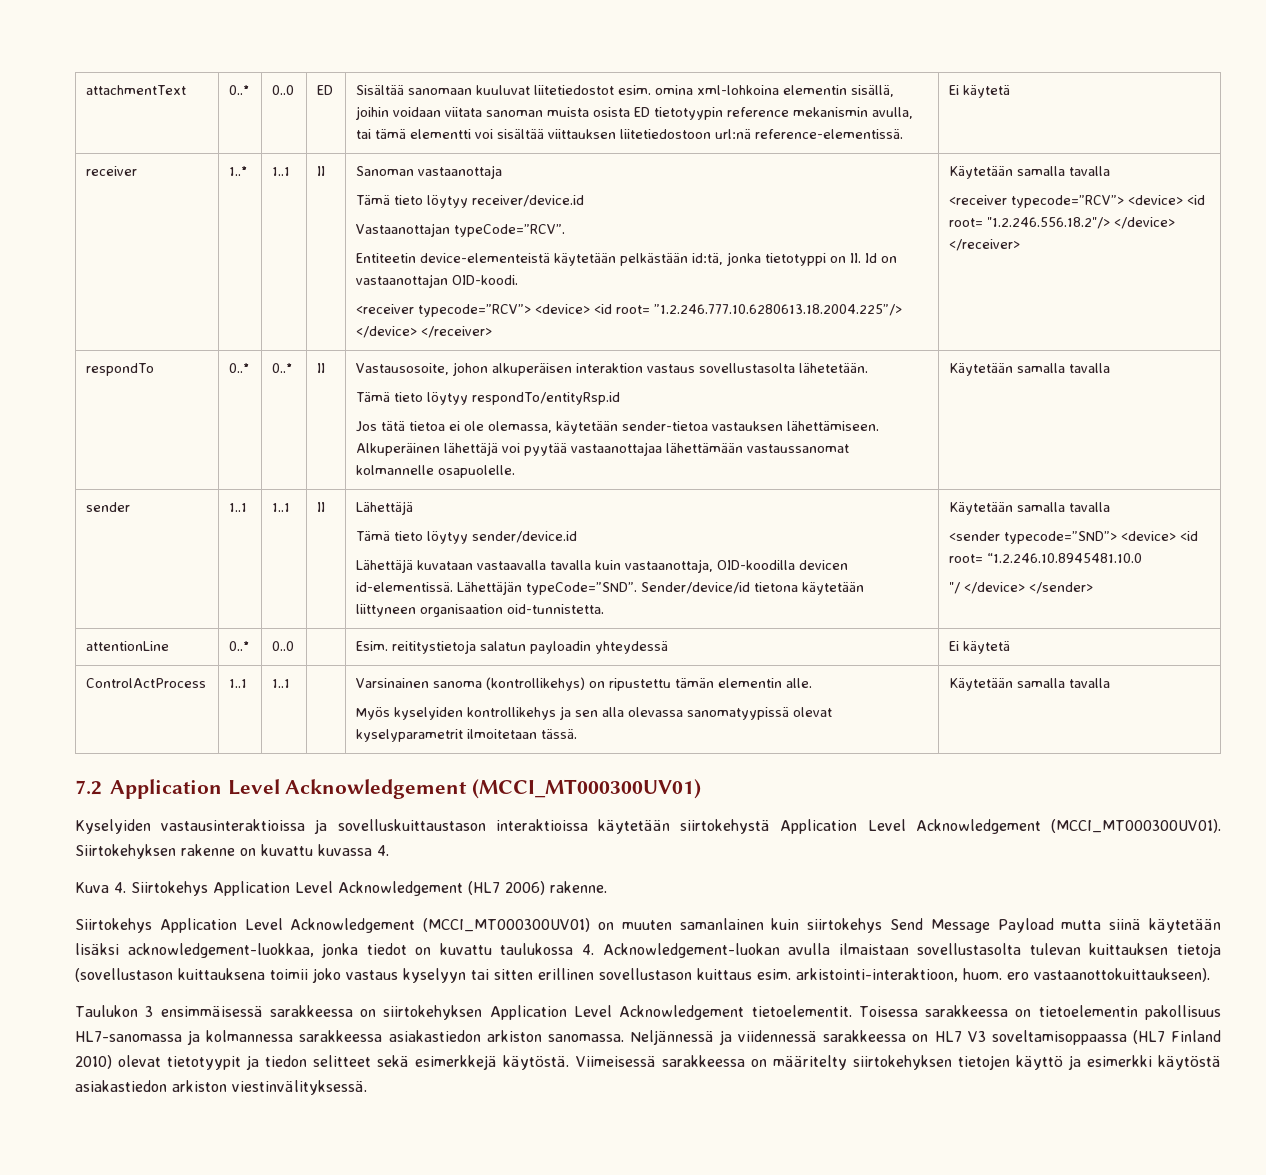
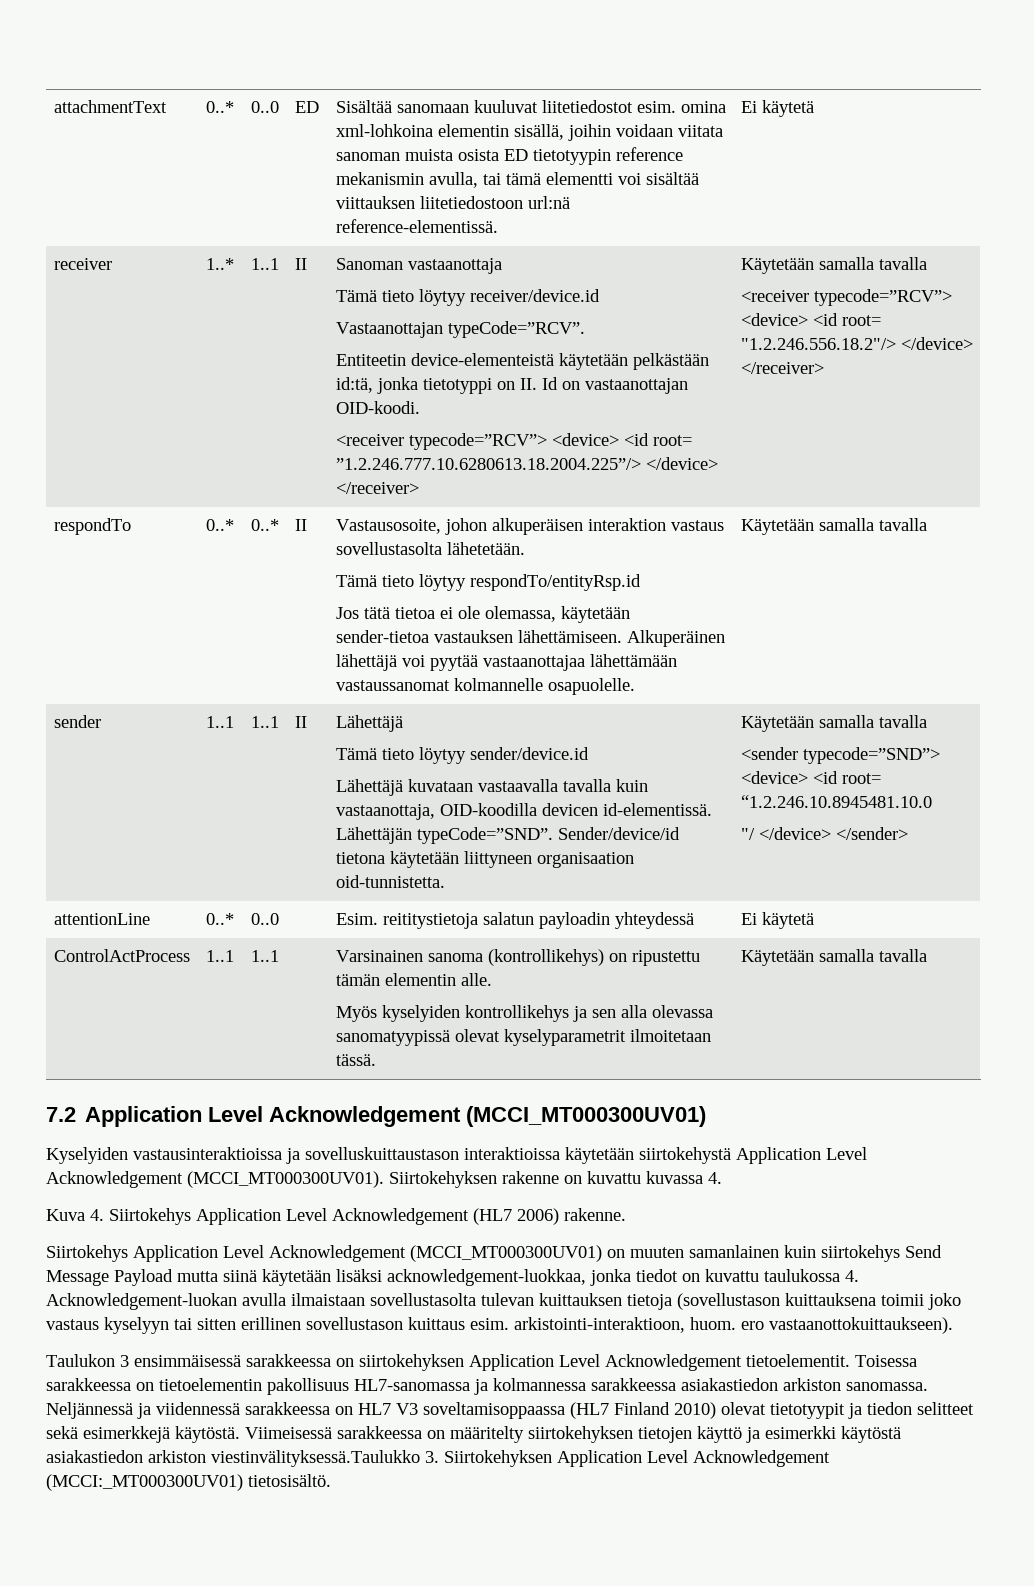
- Viimeisessä sarakkeessa on määritelty siirtokehyksen tietojen käyttö ja esimerkki käytöstä asiakastiedon arkiston viestinvälityksessä.
+ Viimeisessä sarakkeessa on määritelty siirtokehyksen tietojen käyttö ja esimerkki käytöstä asiakastiedon arkiston viestinvälityksessä.Taulukko 3. Siirtokehyksen Application Level Acknowledgement (MCCI:_MT000300UV01) tietosisältö.

